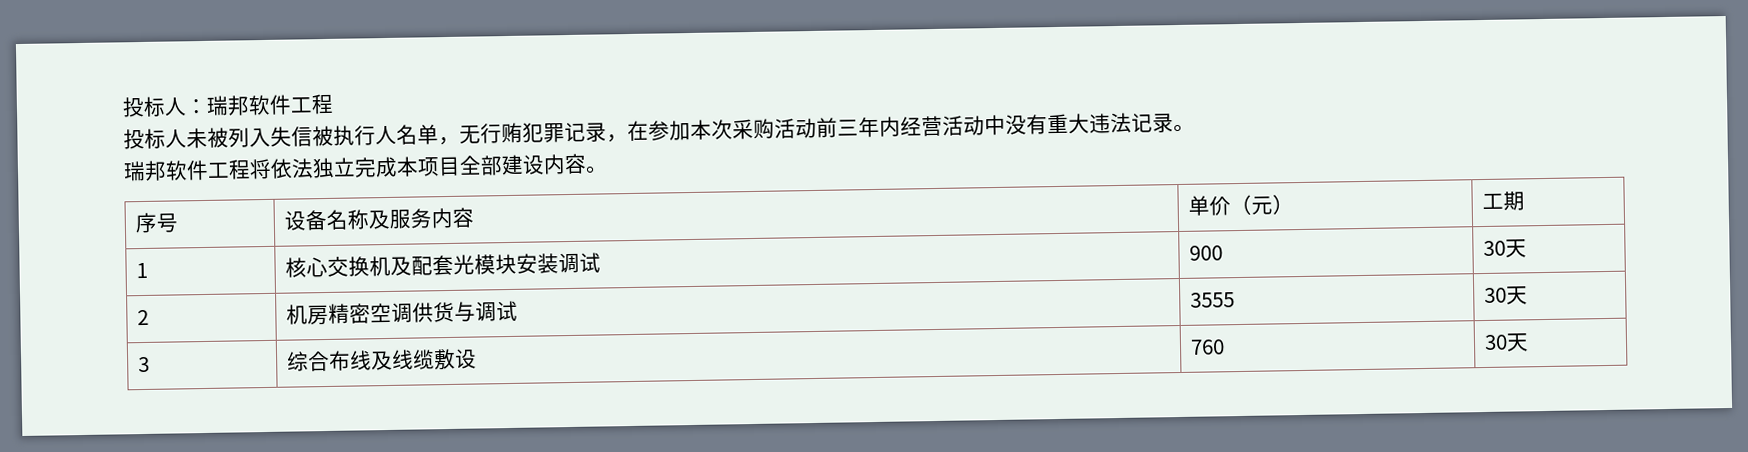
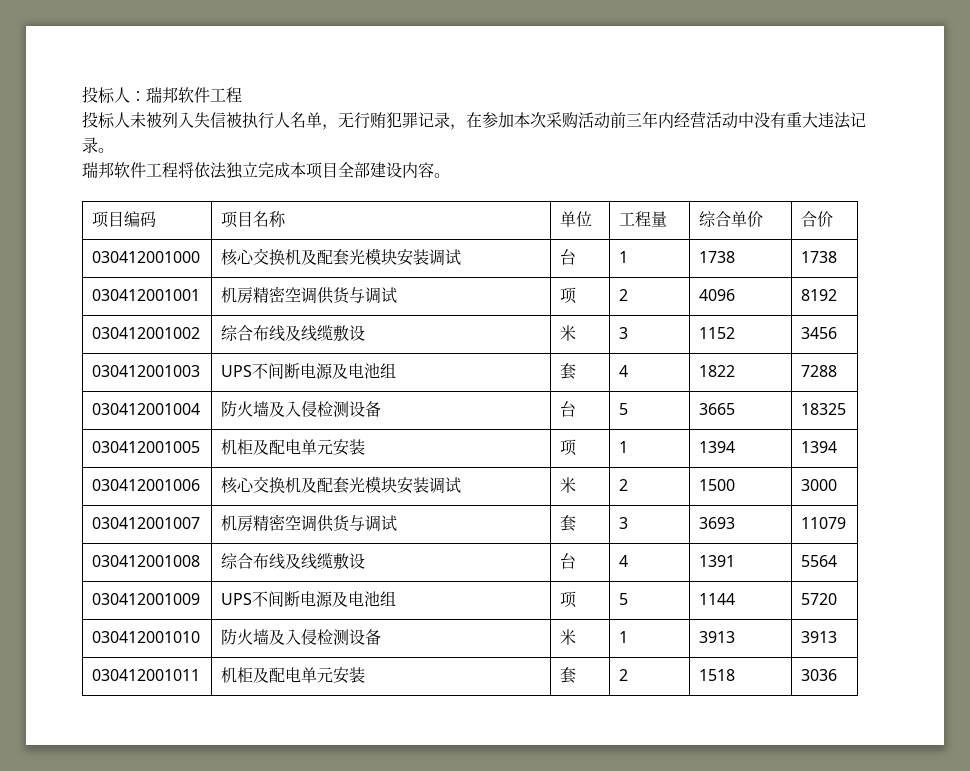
- 序号 | 设备名称及服务内容 | 单价（元） | 工期
- 1 | 核心交换机及配套光模块安装调试 | 900 | 30天
- 2 | 机房精密空调供货与调试 | 3555 | 30天
- 3 | 综合布线及线缆敷设 | 760 | 30天
+ 项目编码 | 项目名称 | 单位 | 工程量 | 综合单价 | 合价
+ 030412001000 | 核心交换机及配套光模块安装调试 | 台 | 1 | 1738 | 1738
+ 030412001001 | 机房精密空调供货与调试 | 项 | 2 | 4096 | 8192
+ 030412001002 | 综合布线及线缆敷设 | 米 | 3 | 1152 | 3456
+ 030412001003 | UPS不间断电源及电池组 | 套 | 4 | 1822 | 7288
+ 030412001004 | 防火墙及入侵检测设备 | 台 | 5 | 3665 | 18325
+ 030412001005 | 机柜及配电单元安装 | 项 | 1 | 1394 | 1394
+ 030412001006 | 核心交换机及配套光模块安装调试 | 米 | 2 | 1500 | 3000
+ 030412001007 | 机房精密空调供货与调试 | 套 | 3 | 3693 | 11079
+ 030412001008 | 综合布线及线缆敷设 | 台 | 4 | 1391 | 5564
+ 030412001009 | UPS不间断电源及电池组 | 项 | 5 | 1144 | 5720
+ 030412001010 | 防火墙及入侵检测设备 | 米 | 1 | 3913 | 3913
+ 030412001011 | 机柜及配电单元安装 | 套 | 2 | 1518 | 3036

